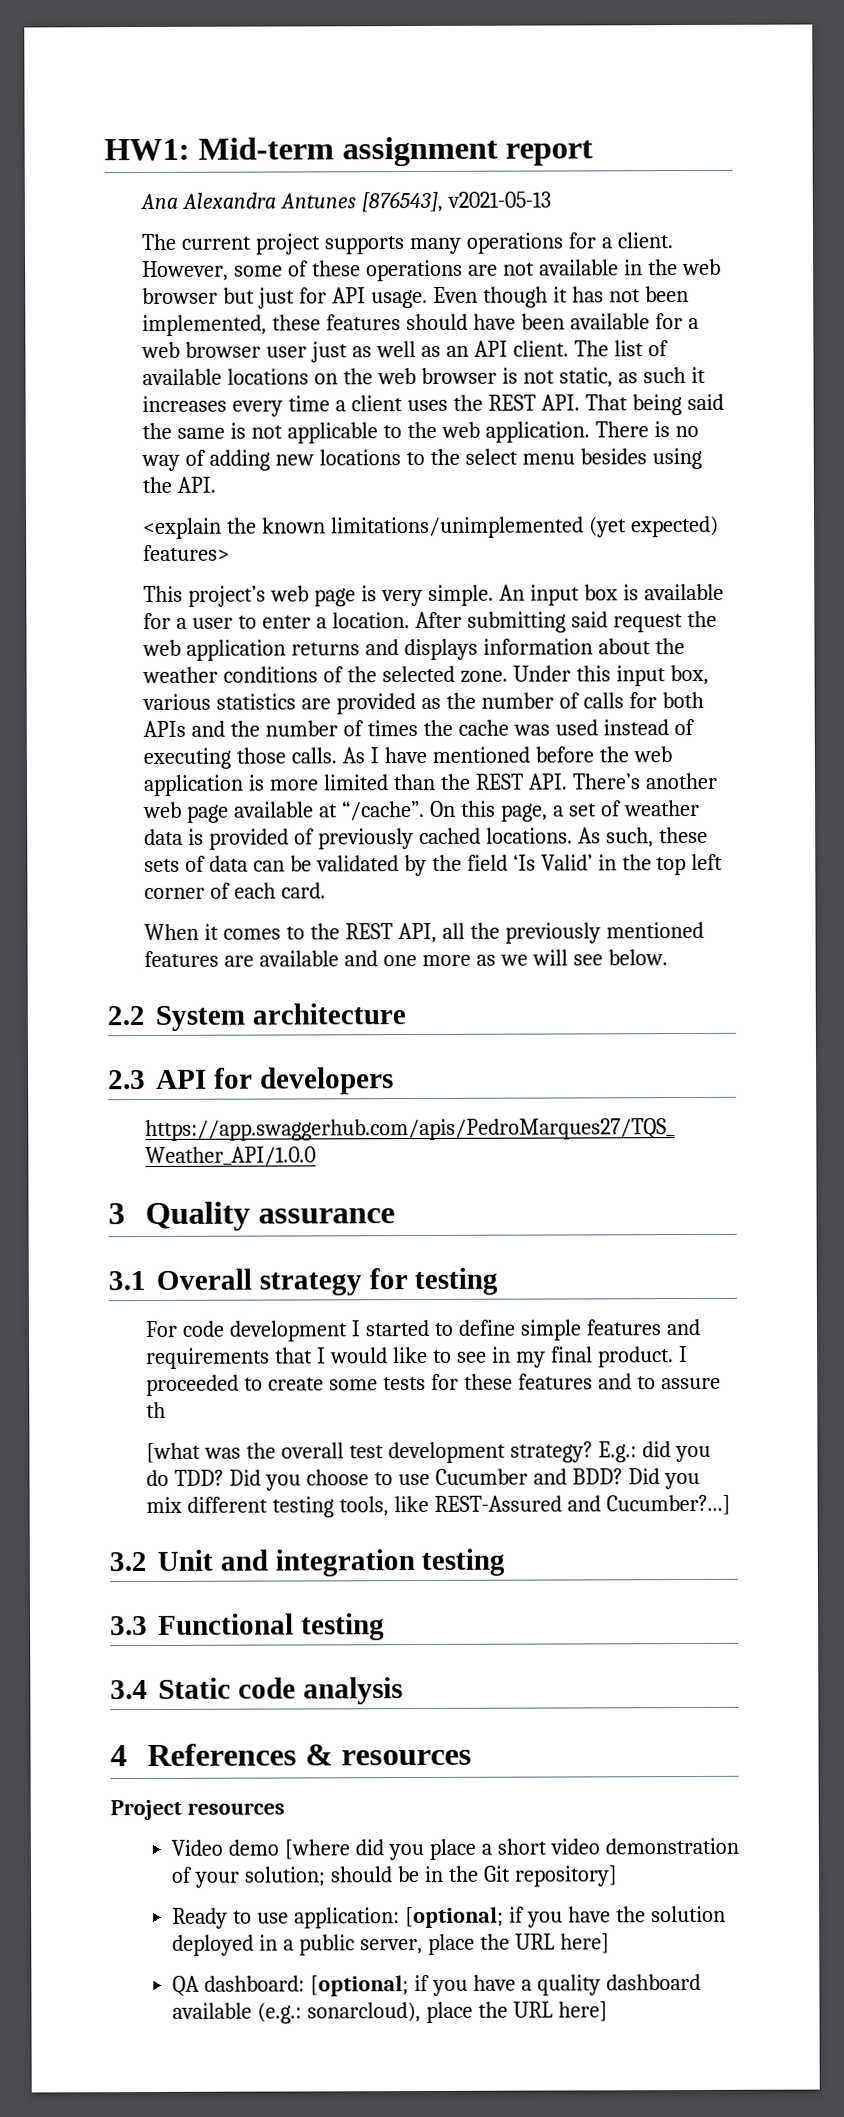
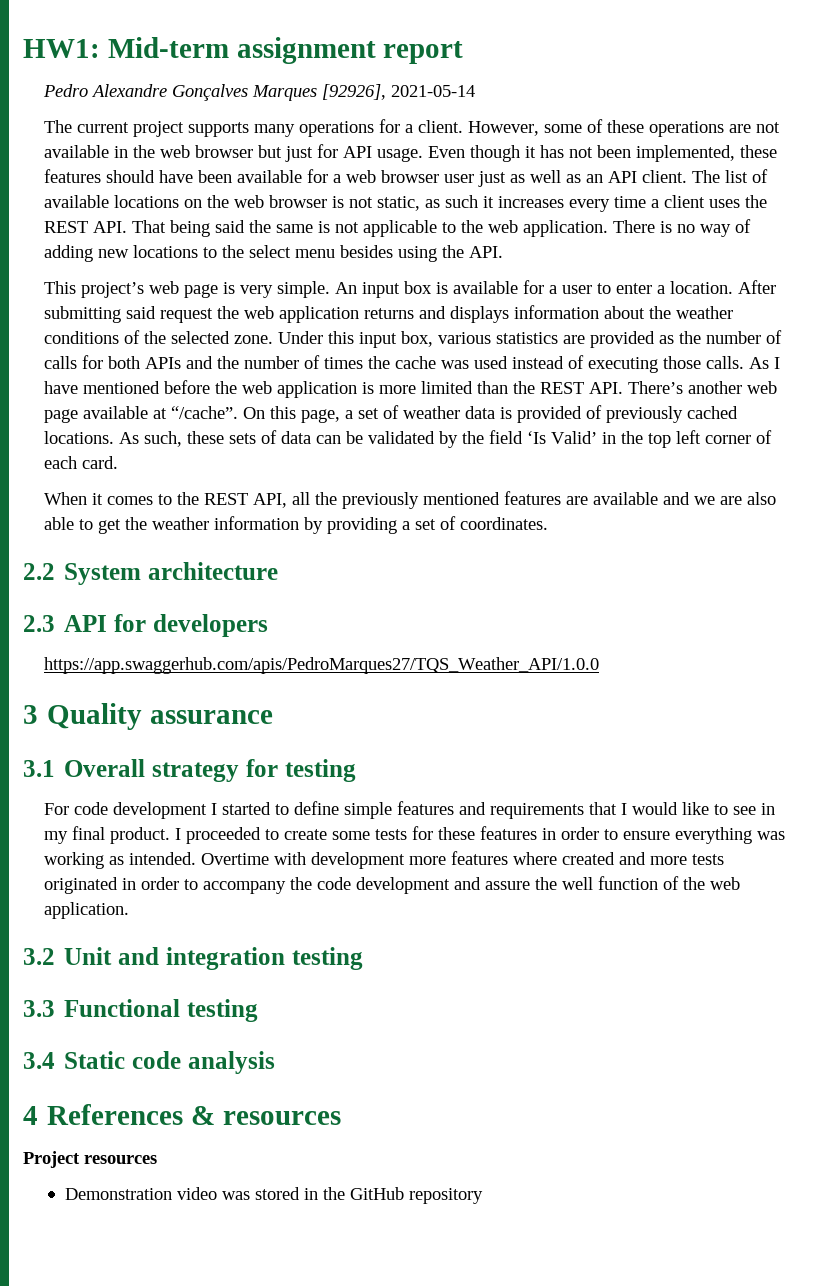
- Ana Alexandra Antunes [876543], v2021-05-13
+ Pedro Alexandre Gonçalves Marques [92926], 2021-05-14
- <explain the known limitations/unimplemented (yet expected) features>
- When it comes to the REST API, all the previously mentioned features are available and one more as we will see below.
+ When it comes to the REST API, all the previously mentioned features are available and we are also able to get the weather information by providing a set of coordinates.
- I proceeded to create some tests for these features and to assure th
- [what was the overall test development strategy? E.g.: did you do TDD? Did you choose to use Cucumber and BDD? Did you mix different testing tools, like REST-Assured and Cucumber?...]
+ I proceeded to create some tests for these features in order to ensure everything was working as intended. Overtime with development more features where created and more tests originated in order to accompany the code development and assure the well function of the web application.
- Video demo [where did you place a short video demonstration of your solution; should be in the Git repository]
- Ready to use application: [optional; if you have the solution deployed in a public server, place the URL here]
- QA dashboard: [optional; if you have a quality dashboard available (e.g.: sonarcloud), place the URL here]
+ Demonstration video was stored in the GitHub repository

